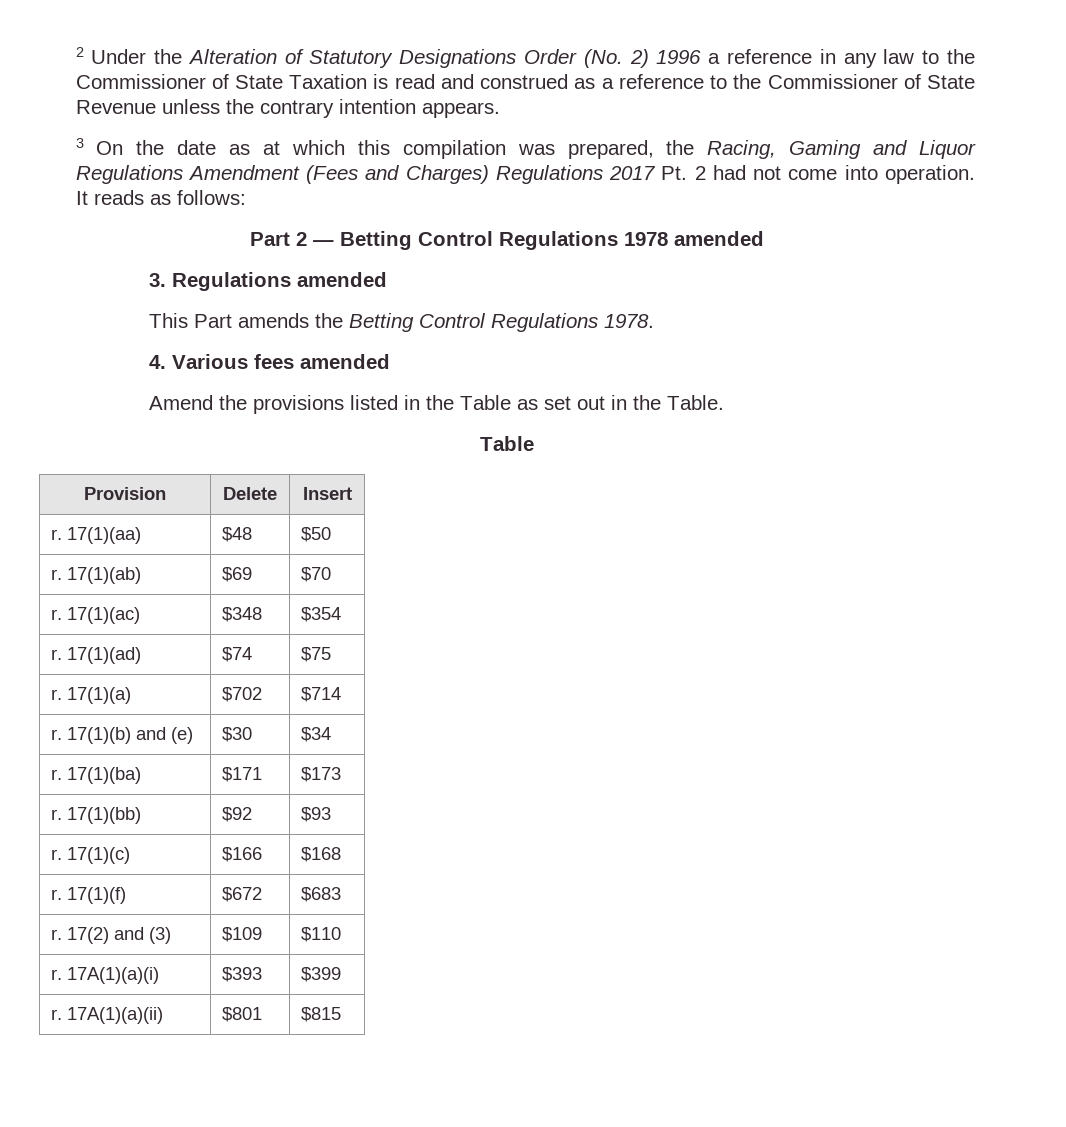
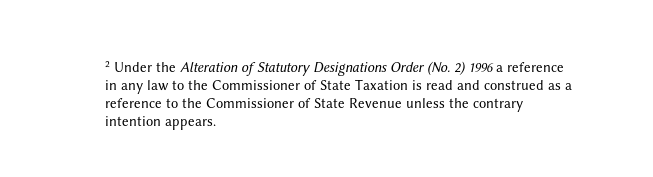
- 3 On the date as at which this compilation was prepared, the Racing, Gaming and Liquor Regulations Amendment (Fees and Charges) Regulations 2017 Pt. 2 had not come into operation. It reads as follows:
- Part 2 — Betting Control Regulations 1978 amended
- 3. Regulations amended
- This Part amends the Betting Control Regulations 1978.
- 4. Various fees amended
- Amend the provisions listed in the Table as set out in the Table.
- Table
- Provision | Delete | Insert
- r. 17(1)(aa) | $48 | $50
- r. 17(1)(ab) | $69 | $70
- r. 17(1)(ac) | $348 | $354
- r. 17(1)(ad) | $74 | $75
- r. 17(1)(a) | $702 | $714
- r. 17(1)(b) and (e) | $30 | $34
- r. 17(1)(ba) | $171 | $173
- r. 17(1)(bb) | $92 | $93
- r. 17(1)(c) | $166 | $168
- r. 17(1)(f) | $672 | $683
- r. 17(2) and (3) | $109 | $110
- r. 17A(1)(a)(i) | $393 | $399
- r. 17A(1)(a)(ii) | $801 | $815

